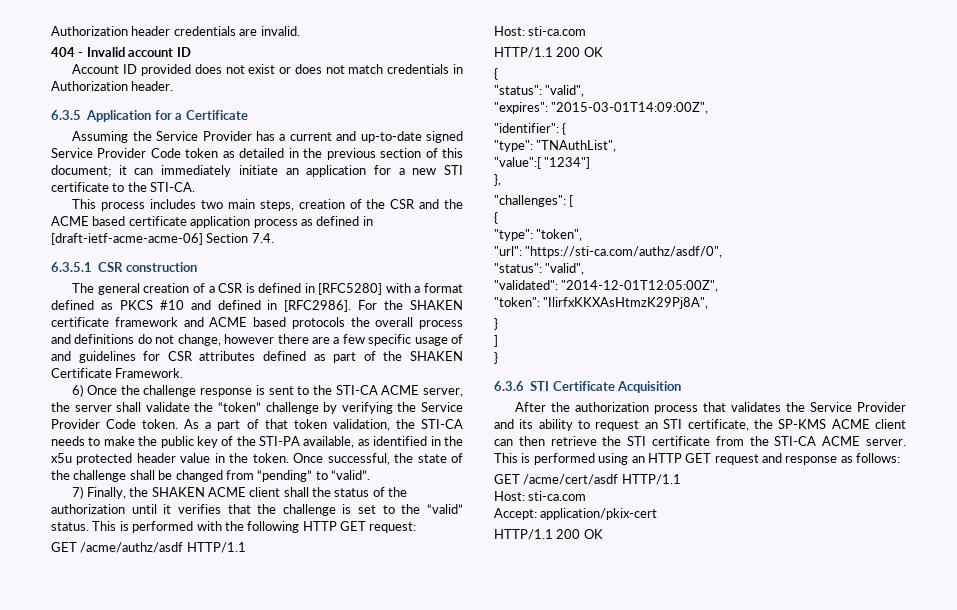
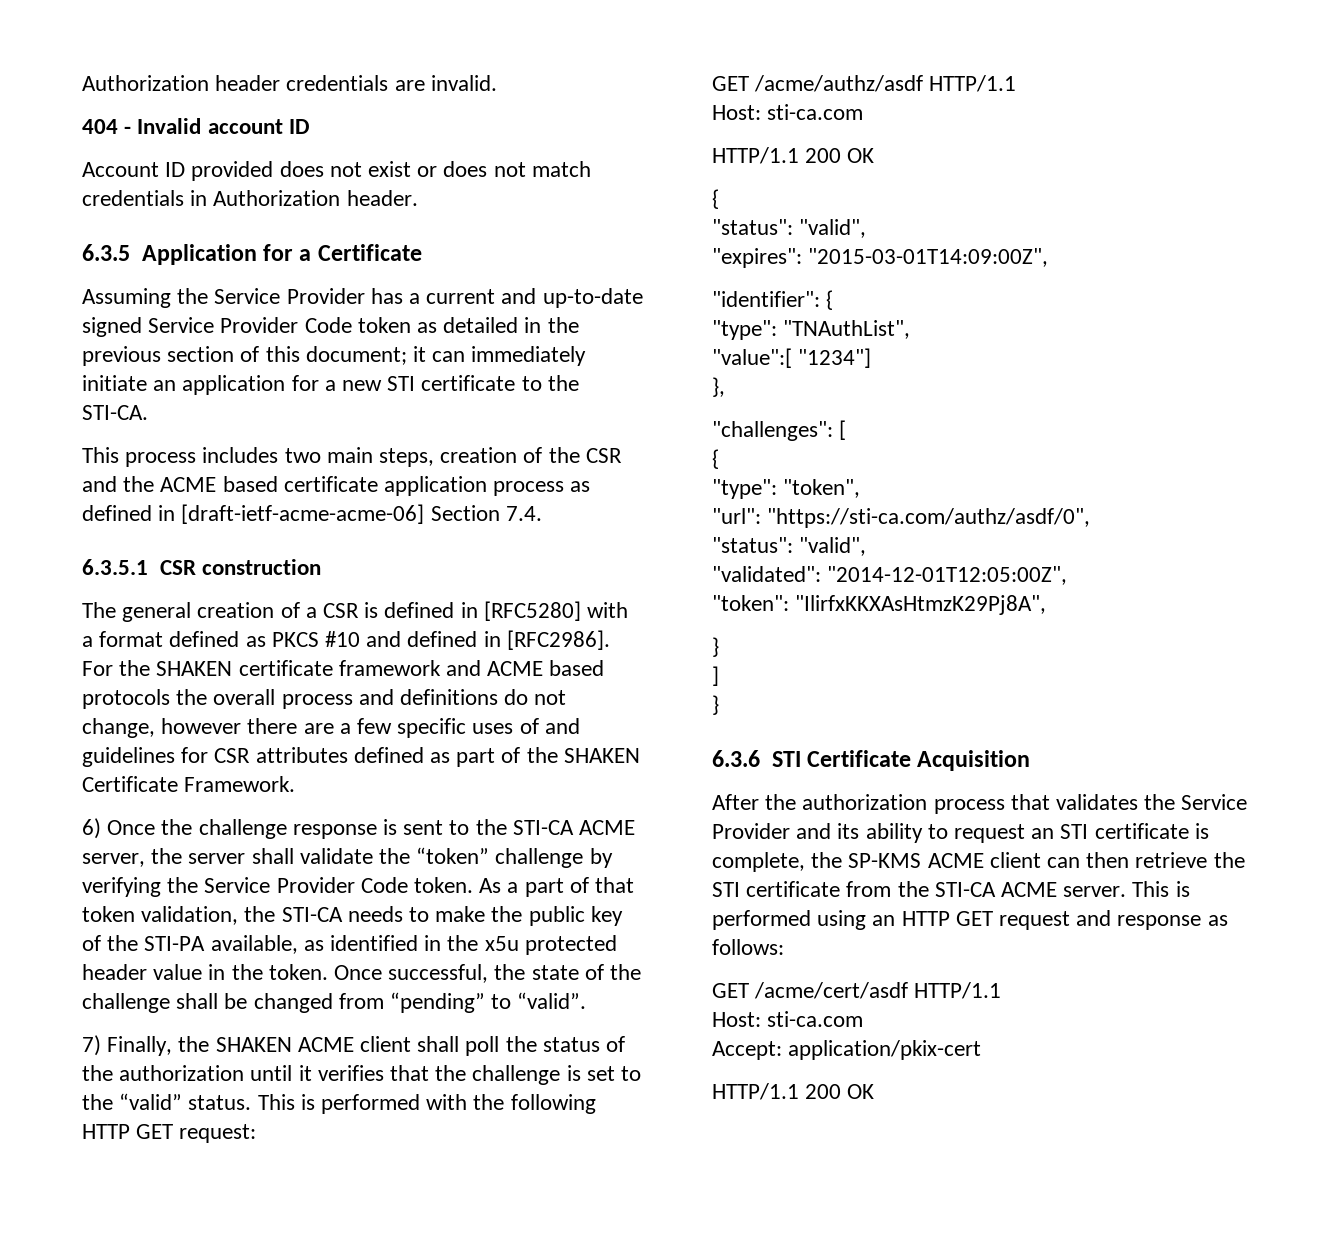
- For the SHAKEN certificate framework and ACME based protocols the overall process and definitions do not change, however there are a few specific usage of and guidelines for CSR attributes defined as part of the SHAKEN Certificate Framework.
+ For the SHAKEN certificate framework and ACME based protocols the overall process and definitions do not change, however there are a few specific uses of and guidelines for CSR attributes defined as part of the SHAKEN Certificate Framework.
- 7) Finally, the SHAKEN ACME client shall the status of the authorization until it verifies that the challenge is set to the “valid” status.
+ 7) Finally, the SHAKEN ACME client shall poll the status of the authorization until it verifies that the challenge is set to the “valid” status.
- After the authorization process that validates the Service Provider and its ability to request an STI certificate, the SP-KMS ACME client can then retrieve the STI certificate from the STI-CA ACME server.
+ After the authorization process that validates the Service Provider and its ability to request an STI certificate is complete, the SP-KMS ACME client can then retrieve the STI certificate from the STI-CA ACME server.

